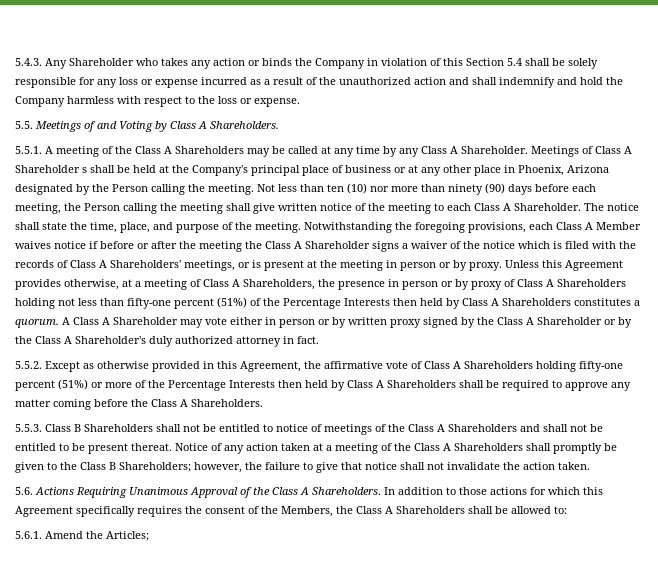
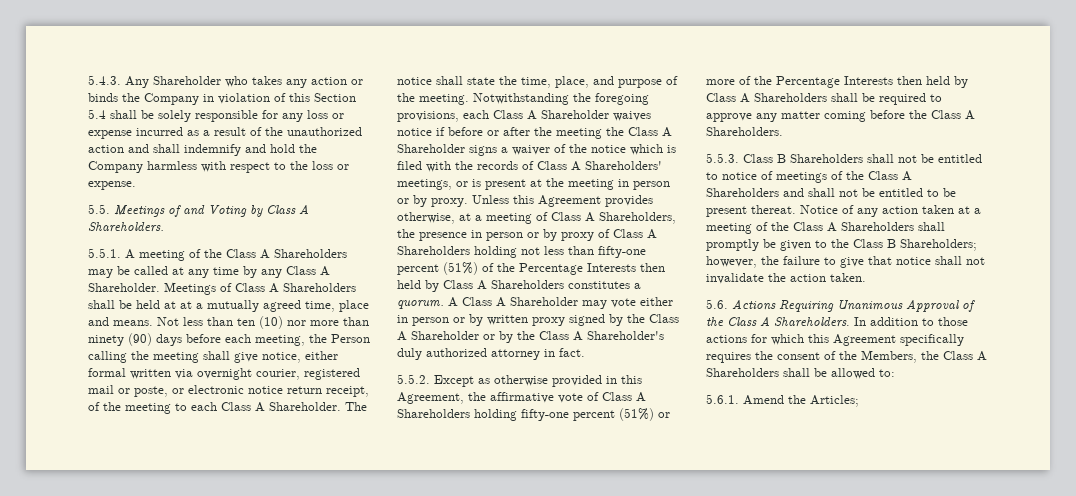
- Meetings of Class A Shareholder s shall be held at the Company's principal place of business or at any other place in Phoenix, Arizona designated by the Person calling the meeting.
+ Meetings of Class A Shareholders shall be held at at a mutually agreed time, place and means.
- Not less than ten (10) nor more than ninety (90) days before each meeting, the Person calling the meeting shall give written notice of the meeting to each Class A Shareholder.
+ Not less than ten (10) nor more than ninety (90) days before each meeting, the Person calling the meeting shall give notice, either formal written via overnight courier, registered mail or poste, or electronic notice return receipt, of the meeting to each Class A Shareholder.
- Notwithstanding the foregoing provisions, each Class A Member waives notice if before or after the meeting the Class A Shareholder signs a waiver of the notice which is filed with the records of Class A Shareholders' meetings, or is present at the meeting in person or by proxy.
+ Notwithstanding the foregoing provisions, each Class A Shareholder waives notice if before or after the meeting the Class A Shareholder signs a waiver of the notice which is filed with the records of Class A Shareholders' meetings, or is present at the meeting in person or by proxy.

